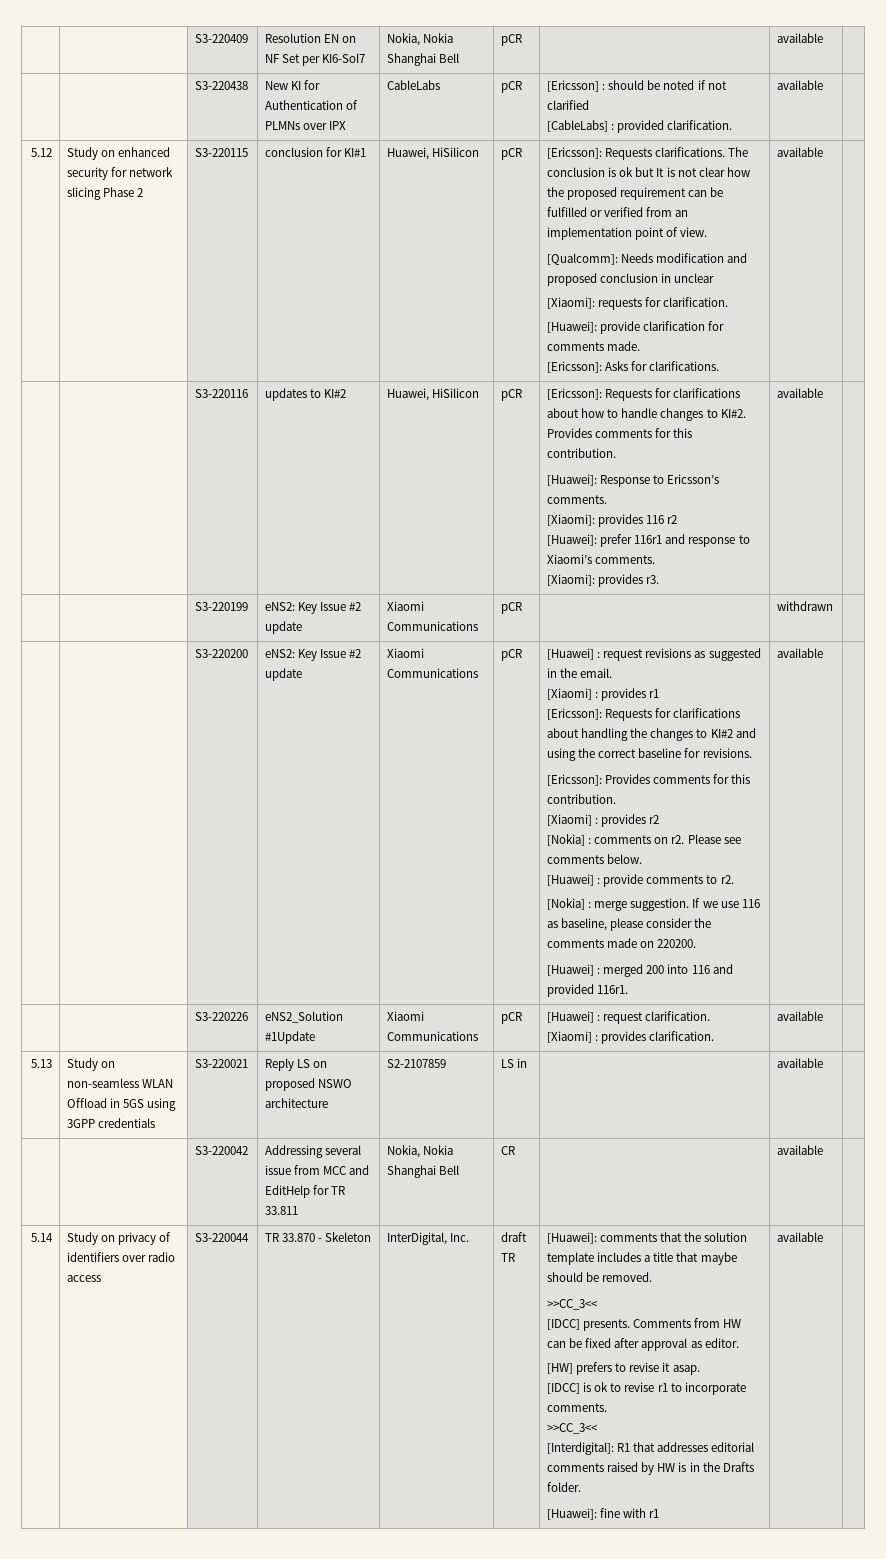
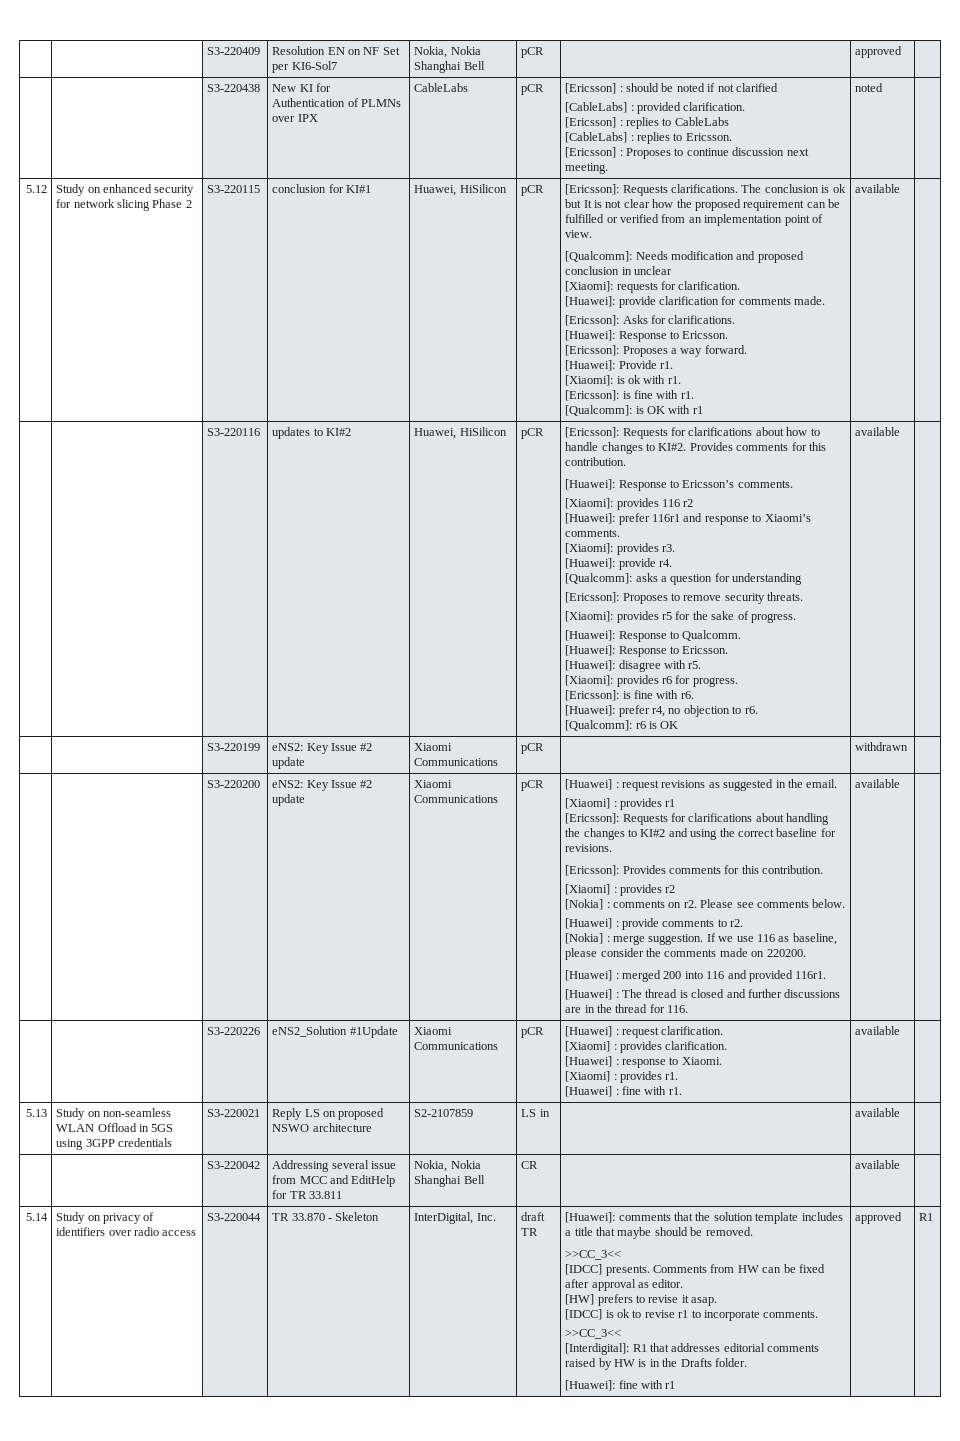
- | | S3-220409 | Resolution EN on NF Set per KI6-Sol7 | Nokia, Nokia Shanghai Bell | pCR | | available |
+ | | S3-220409 | Resolution EN on NF Set per KI6-Sol7 | Nokia, Nokia Shanghai Bell | pCR | | approved |
- [CableLabs] : provided clarification. | available
+ [CableLabs] : provided clarification.
+ [Ericsson] : replies to CableLabs
+ [CableLabs] : replies to Ericsson.
+ [Ericsson] : Proposes to continue discussion next meeting. | noted
  [Ericsson]: Asks for clarifications.
+ [Huawei]: Response to Ericsson.
+ [Ericsson]: Proposes a way forward.
+ [Huawei]: Provide r1.
+ [Xiaomi]: is ok with r1.
+ [Ericsson]: is fine with r1.
+ [Qualcomm]: is OK with r1
+ [Huawei]: provide r4.
+ [Qualcomm]: asks a question for understanding
+ [Ericsson]: Proposes to remove security threats.
+ [Xiaomi]: provides r5 for the sake of progress.
+ [Huawei]: Response to Qualcomm.
+ [Huawei]: Response to Ericsson.
+ [Huawei]: disagree with r5.
+ [Xiaomi]: provides r6 for progress.
+ [Ericsson]: is fine with r6.
+ [Huawei]: prefer r4, no objection to r6.
+ [Qualcomm]: r6 is OK
+ [Huawei] : The thread is closed and further discussions are in the thread for 116.
  | | S3-220226 | eNS2_Solution #1Update | Xiaomi Communications | pCR | [Huawei] : request clarification.
- [Xiaomi] : provides clarification. | available |
+ [Xiaomi] : provides clarification.
+ [Huawei] : response to Xiaomi.
+ [Xiaomi] : provides r1.
+ [Huawei] : fine with r1. | available |
- [Huawei]: fine with r1 | available
+ [Huawei]: fine with r1 | approved | R1

